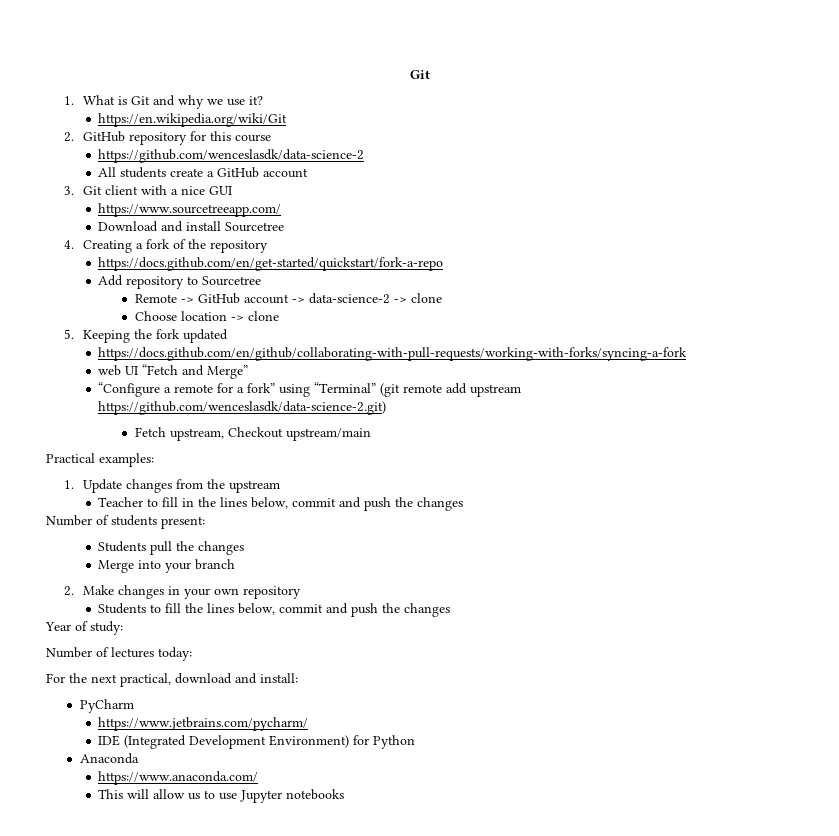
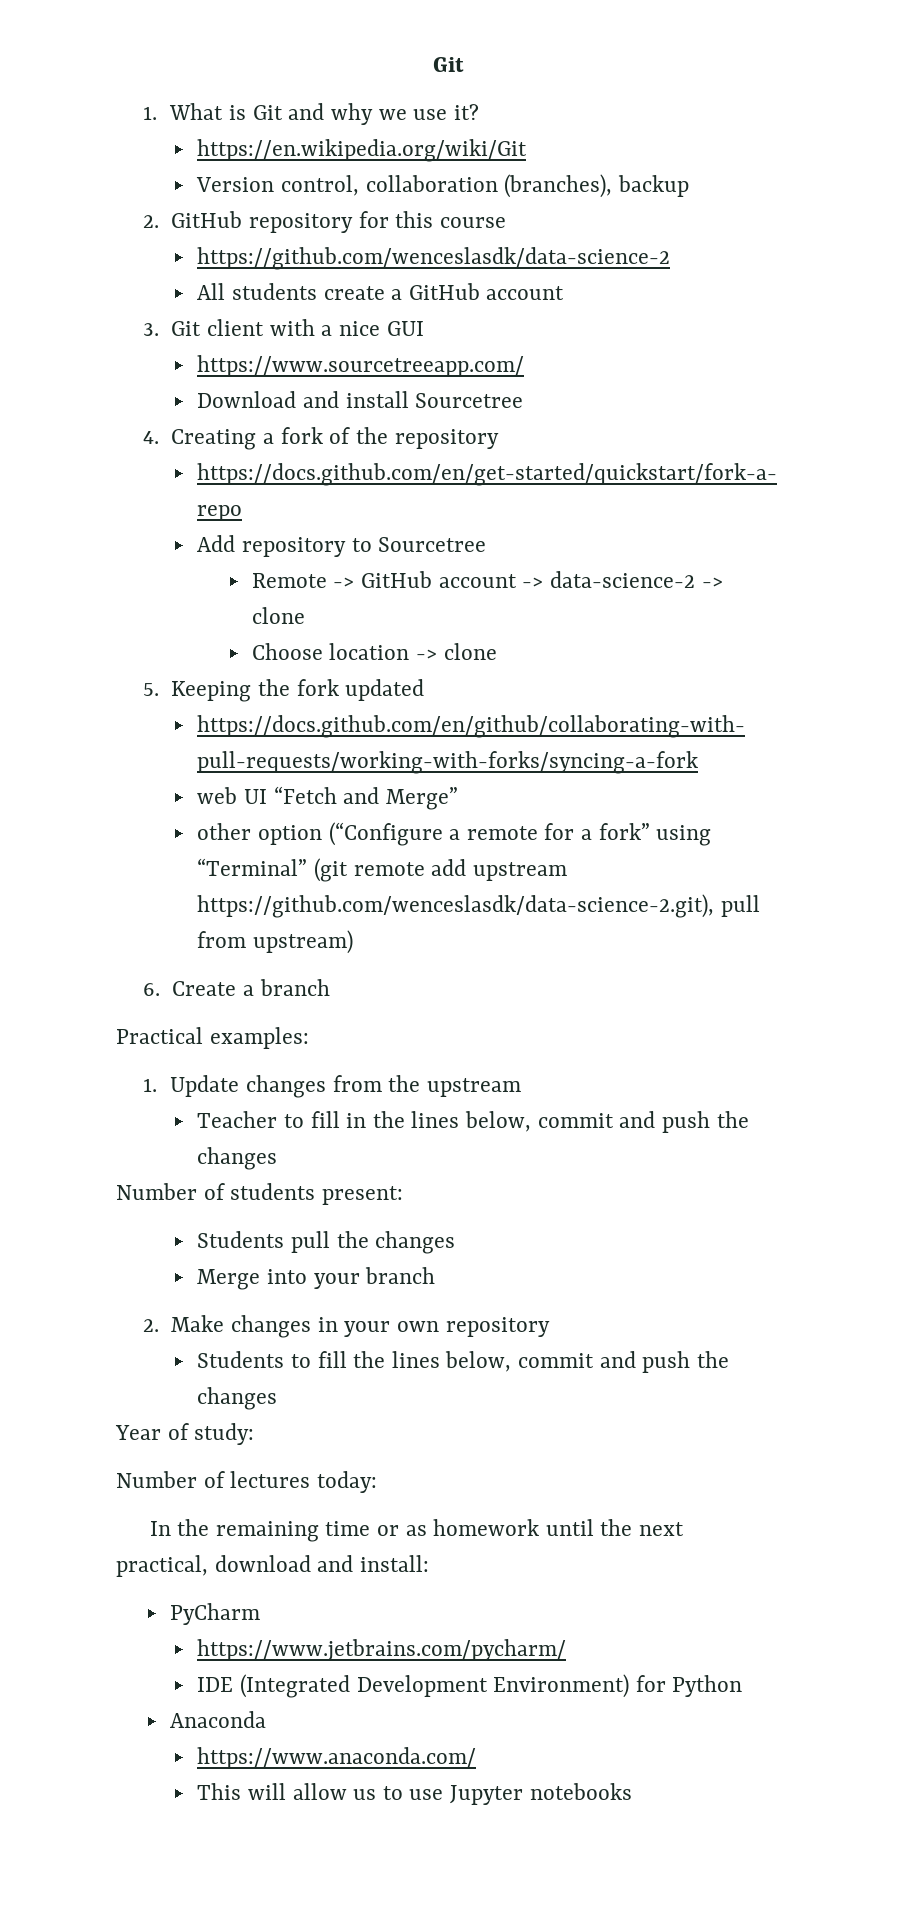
+ Version control, collaboration (branches), backup
- “Configure a remote for a fork” using “Terminal” (git remote add upstream https://github.com/wenceslasdk/data-science-2.git)
- Fetch upstream, Checkout upstream/main
+ other option (“Configure a remote for a fork” using “Terminal” (git remote add upstream https://github.com/wenceslasdk/data-science-2.git), pull from upstream)
+ 6. Create a branch
- For the next practical, download and install:
+ In the remaining time or as homework until the next practical, download and install:

